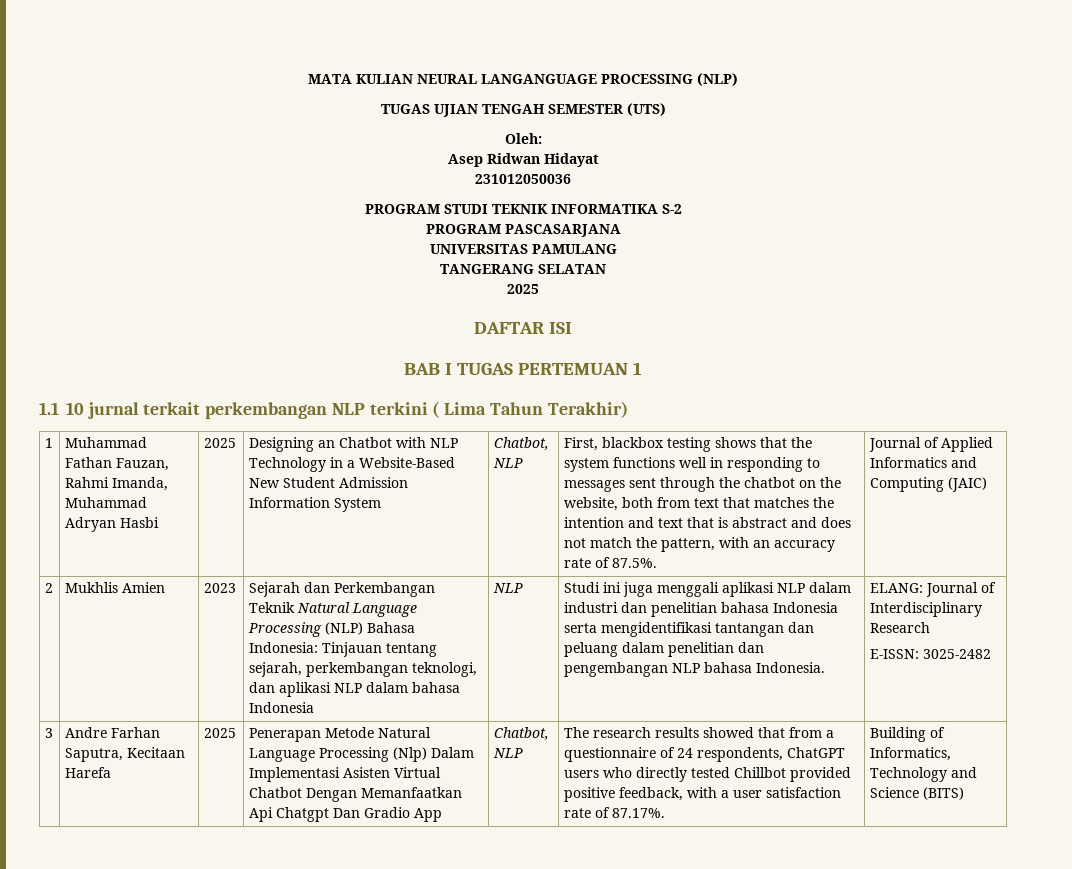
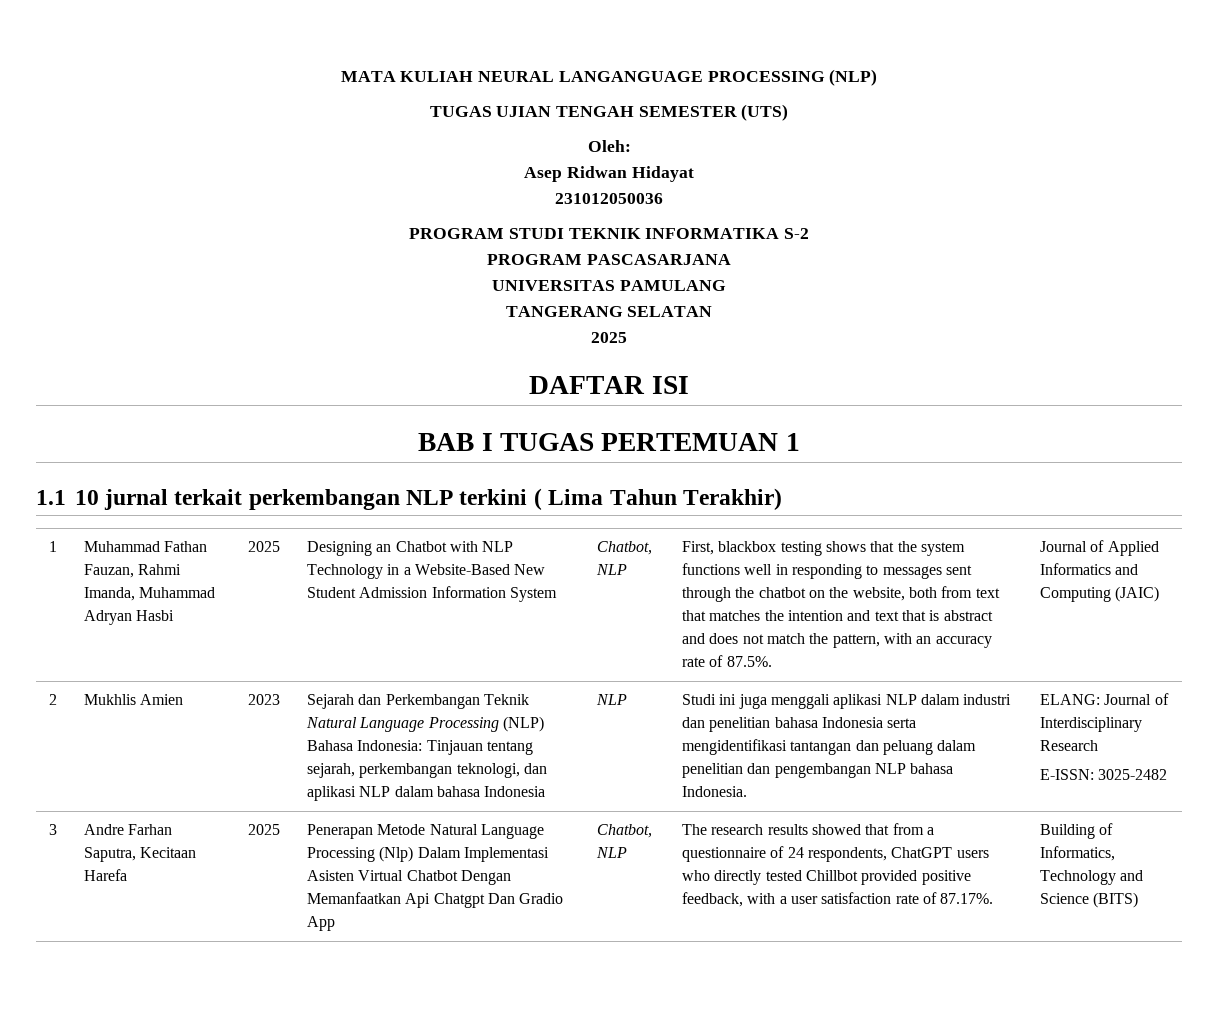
- MATA KULIAN NEURAL LANGANGUAGE PROCESSING (NLP)
+ MATA KULIAH NEURAL LANGANGUAGE PROCESSING (NLP)

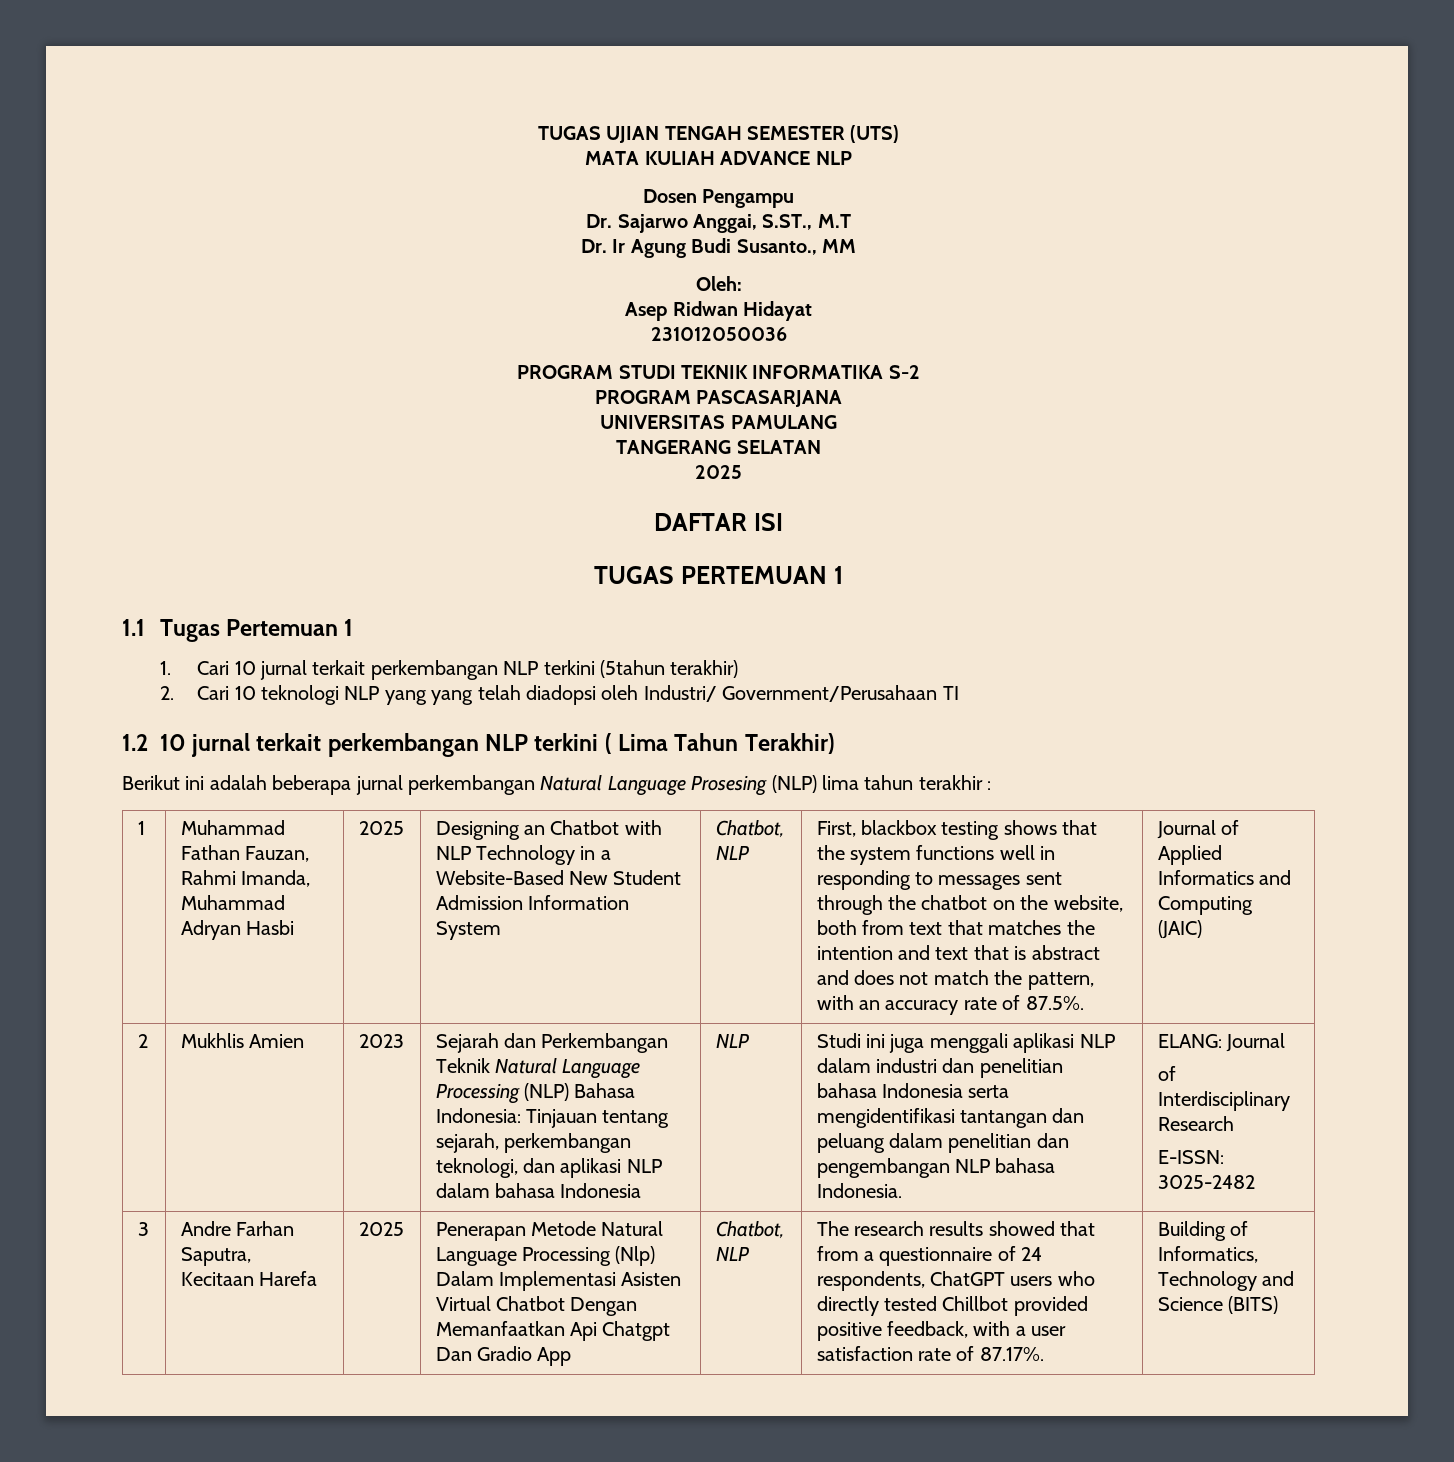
- MATA KULIAH NEURAL LANGANGUAGE PROCESSING (NLP)
+ MATA KULIAH ADVANCE NLP
+ Dosen Pengampu
+ Dr. Sajarwo Anggai, S.ST., M.T
+ Dr. Ir Agung Budi Susanto., MM
- BAB I TUGAS PERTEMUAN 1
+ TUGAS PERTEMUAN 1
- 1.1 10 jurnal terkait perkembangan NLP terkini ( Lima Tahun Terakhir)
+ 1.1 Tugas Pertemuan 1
+ 1. Cari 10 jurnal terkait perkembangan NLP terkini (5tahun terakhir)
+ 2. Cari 10 teknologi NLP yang yang telah diadopsi oleh Industri/ Government/Perusahaan TI
+ 1.2 10 jurnal terkait perkembangan NLP terkini ( Lima Tahun Terakhir)
+ Berikut ini adalah beberapa jurnal perkembangan Natural Language Prosesing (NLP) lima tahun terakhir :
- ELANG: Journal of Interdisciplinary Research
+ ELANG: Journal
+ of Interdisciplinary Research

